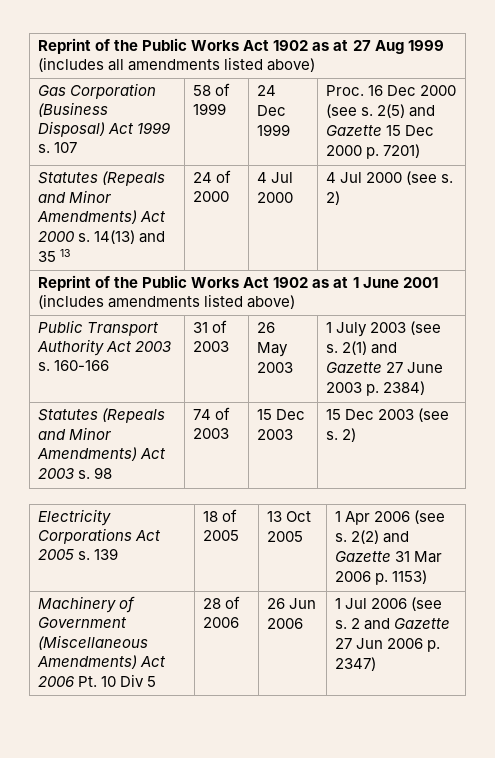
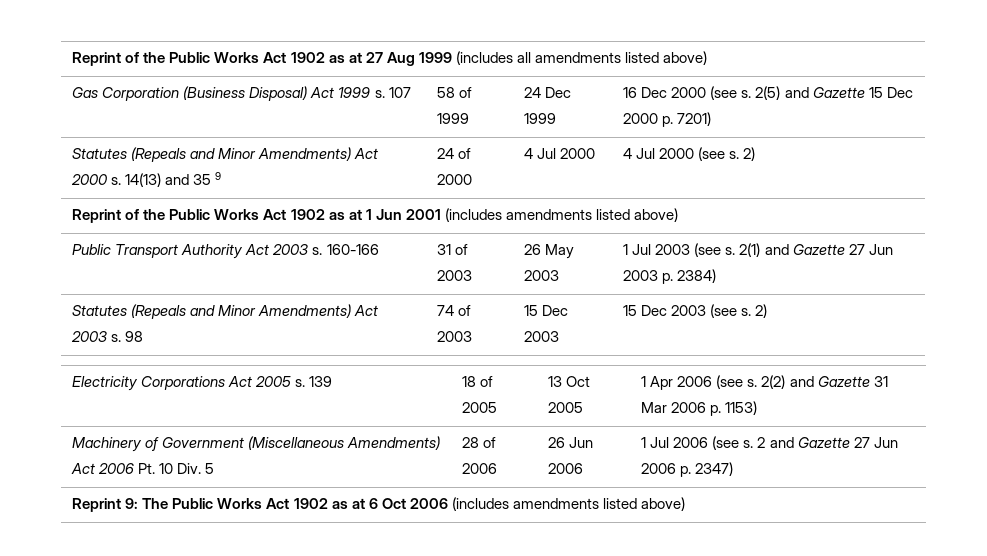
- Gas Corporation (Business Disposal) Act 1999 s. 107 | 58 of 1999 | 24 Dec 1999 | Proc. 16 Dec 2000 (see s. 2(5) and Gazette 15 Dec 2000 p. 7201)
+ Gas Corporation (Business Disposal) Act 1999 s. 107 | 58 of 1999 | 24 Dec 1999 | 16 Dec 2000 (see s. 2(5) and Gazette 15 Dec 2000 p. 7201)
- Statutes (Repeals and Minor Amendments) Act 2000 s. 14(13) and 35 13 | 24 of 2000 | 4 Jul 2000 | 4 Jul 2000 (see s. 2)
+ Statutes (Repeals and Minor Amendments) Act 2000 s. 14(13) and 35 9 | 24 of 2000 | 4 Jul 2000 | 4 Jul 2000 (see s. 2)
- Reprint of the Public Works Act 1902 as at 1 June 2001 (includes amendments listed above)
+ Reprint of the Public Works Act 1902 as at 1 Jun 2001 (includes amendments listed above)
- Public Transport Authority Act 2003 s. 160-166 | 31 of 2003 | 26 May 2003 | 1 July 2003 (see s. 2(1) and Gazette 27 June 2003 p. 2384)
+ Public Transport Authority Act 2003 s. 160-166 | 31 of 2003 | 26 May 2003 | 1 Jul 2003 (see s. 2(1) and Gazette 27 Jun 2003 p. 2384)
- Machinery of Government (Miscellaneous Amendments) Act 2006 Pt. 10 Div 5 | 28 of 2006 | 26 Jun 2006 | 1 Jul 2006 (see s. 2 and Gazette 27 Jun 2006 p. 2347)
+ Machinery of Government (Miscellaneous Amendments) Act 2006 Pt. 10 Div. 5 | 28 of 2006 | 26 Jun 2006 | 1 Jul 2006 (see s. 2 and Gazette 27 Jun 2006 p. 2347)
+ Reprint 9: The Public Works Act 1902 as at 6 Oct 2006 (includes amendments listed above)

